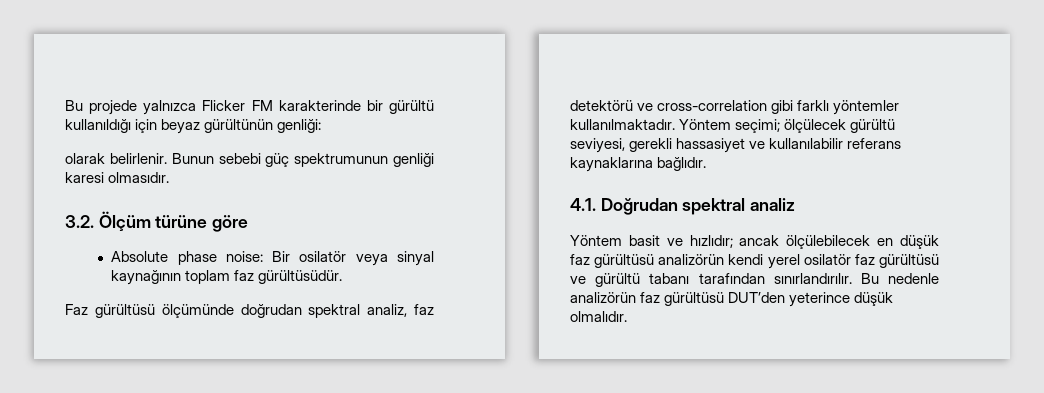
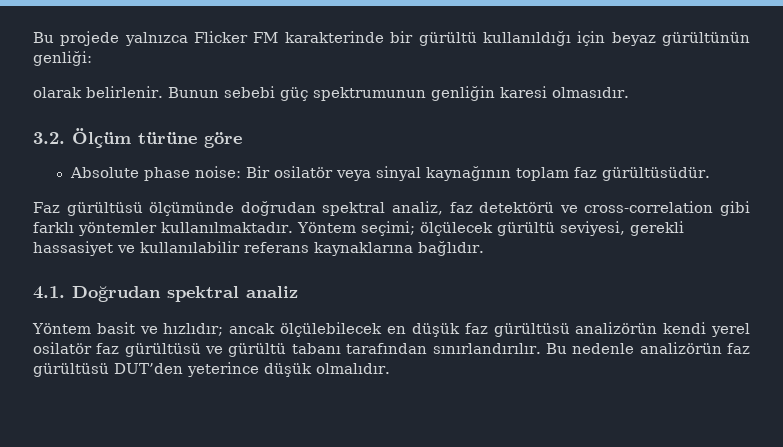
- Bunun sebebi güç spektrumunun genliği karesi olmasıdır.
+ Bunun sebebi güç spektrumunun genliğin karesi olmasıdır.

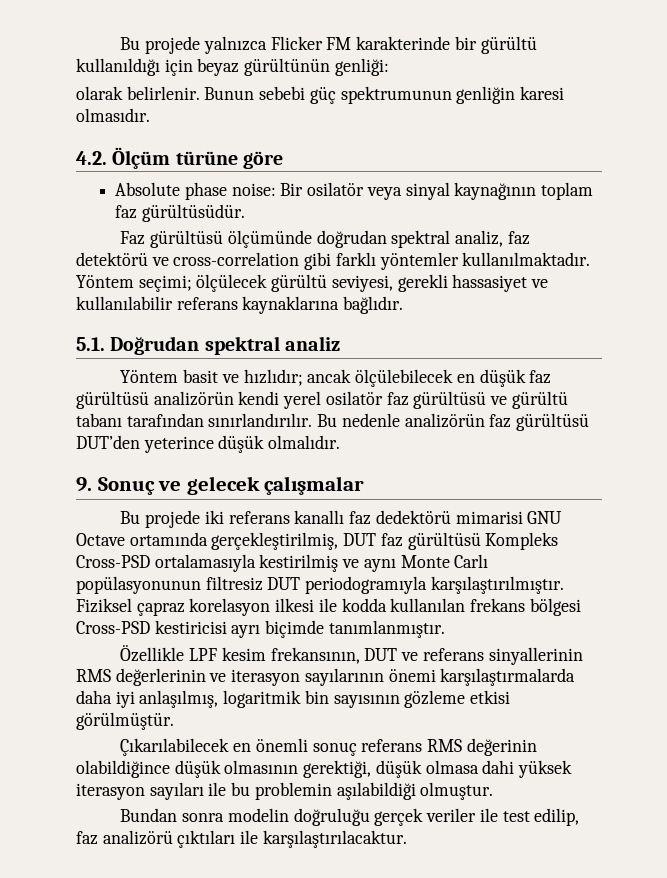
- 3.2. Ölçüm türüne göre
+ 4.2. Ölçüm türüne göre
- 4.1. Doğrudan spektral analiz
+ 5.1. Doğrudan spektral analiz
+ 9. Sonuç ve gelecek çalışmalar
+ Bu projede iki referans kanallı faz dedektörü mimarisi GNU Octave ortamında gerçekleştirilmiş, DUT faz gürültüsü Kompleks Cross-PSD ortalamasıyla kestirilmiş ve aynı Monte Carlı popülasyonunun filtresiz DUT periodogramıyla karşılaştırılmıştır. Fiziksel çapraz korelasyon ilkesi ile kodda kullanılan frekans bölgesi Cross-PSD kestiricisi ayrı biçimde tanımlanmıştır.
+ Özellikle LPF kesim frekansının, DUT ve referans sinyallerinin RMS değerlerinin ve iterasyon sayılarının önemi karşılaştırmalarda daha iyi anlaşılmış, logaritmik bin sayısının gözleme etkisi görülmüştür.
+ Çıkarılabilecek en önemli sonuç referans RMS değerinin olabildiğince düşük olmasının gerektiği, düşük olmasa dahi yüksek iterasyon sayıları ile bu problemin aşılabildiği olmuştur.
+ Bundan sonra modelin doğruluğu gerçek veriler ile test edilip, faz analizörü çıktıları ile karşılaştırılacaktur.

